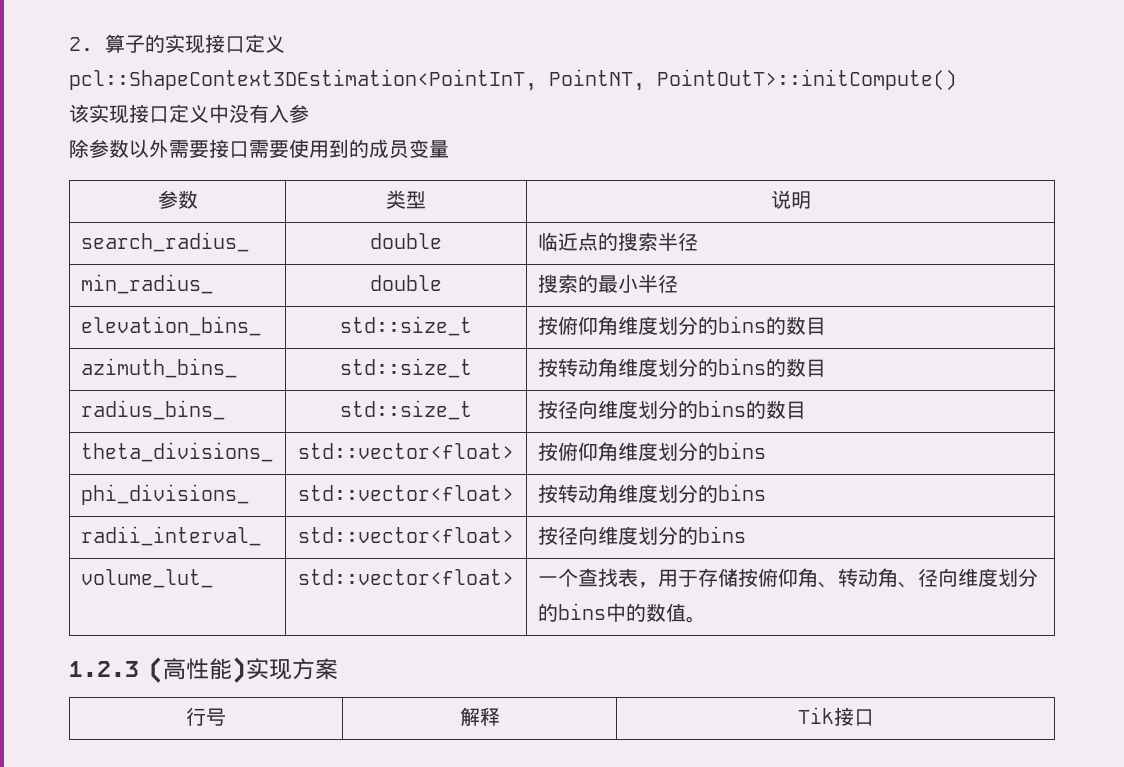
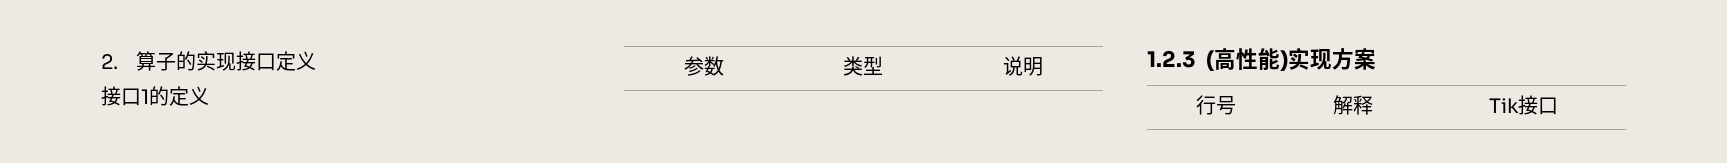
- pcl::ShapeContext3DEstimation<PointInT, PointNT, PointOutT>::initCompute()
- 该实现接口定义中没有入参
- 除参数以外需要接口需要使用到的成员变量
+ 接口1的定义
  参数 | 类型 | 说明
- search_radius_ | double | 临近点的搜索半径
- min_radius_ | double | 搜索的最小半径
- elevation_bins_ | std::size_t | 按俯仰角维度划分的bins的数目
- azimuth_bins_ | std::size_t | 按转动角维度划分的bins的数目
- radius_bins_ | std::size_t | 按径向维度划分的bins的数目
- theta_divisions_ | std::vector<float> | 按俯仰角维度划分的bins
- phi_divisions_ | std::vector<float> | 按转动角维度划分的bins
- radii_interval_ | std::vector<float> | 按径向维度划分的bins
- volume_lut_ | std::vector<float> | 一个查找表，用于存储按俯仰角、转动角、径向维度划分的bins中的数值。

